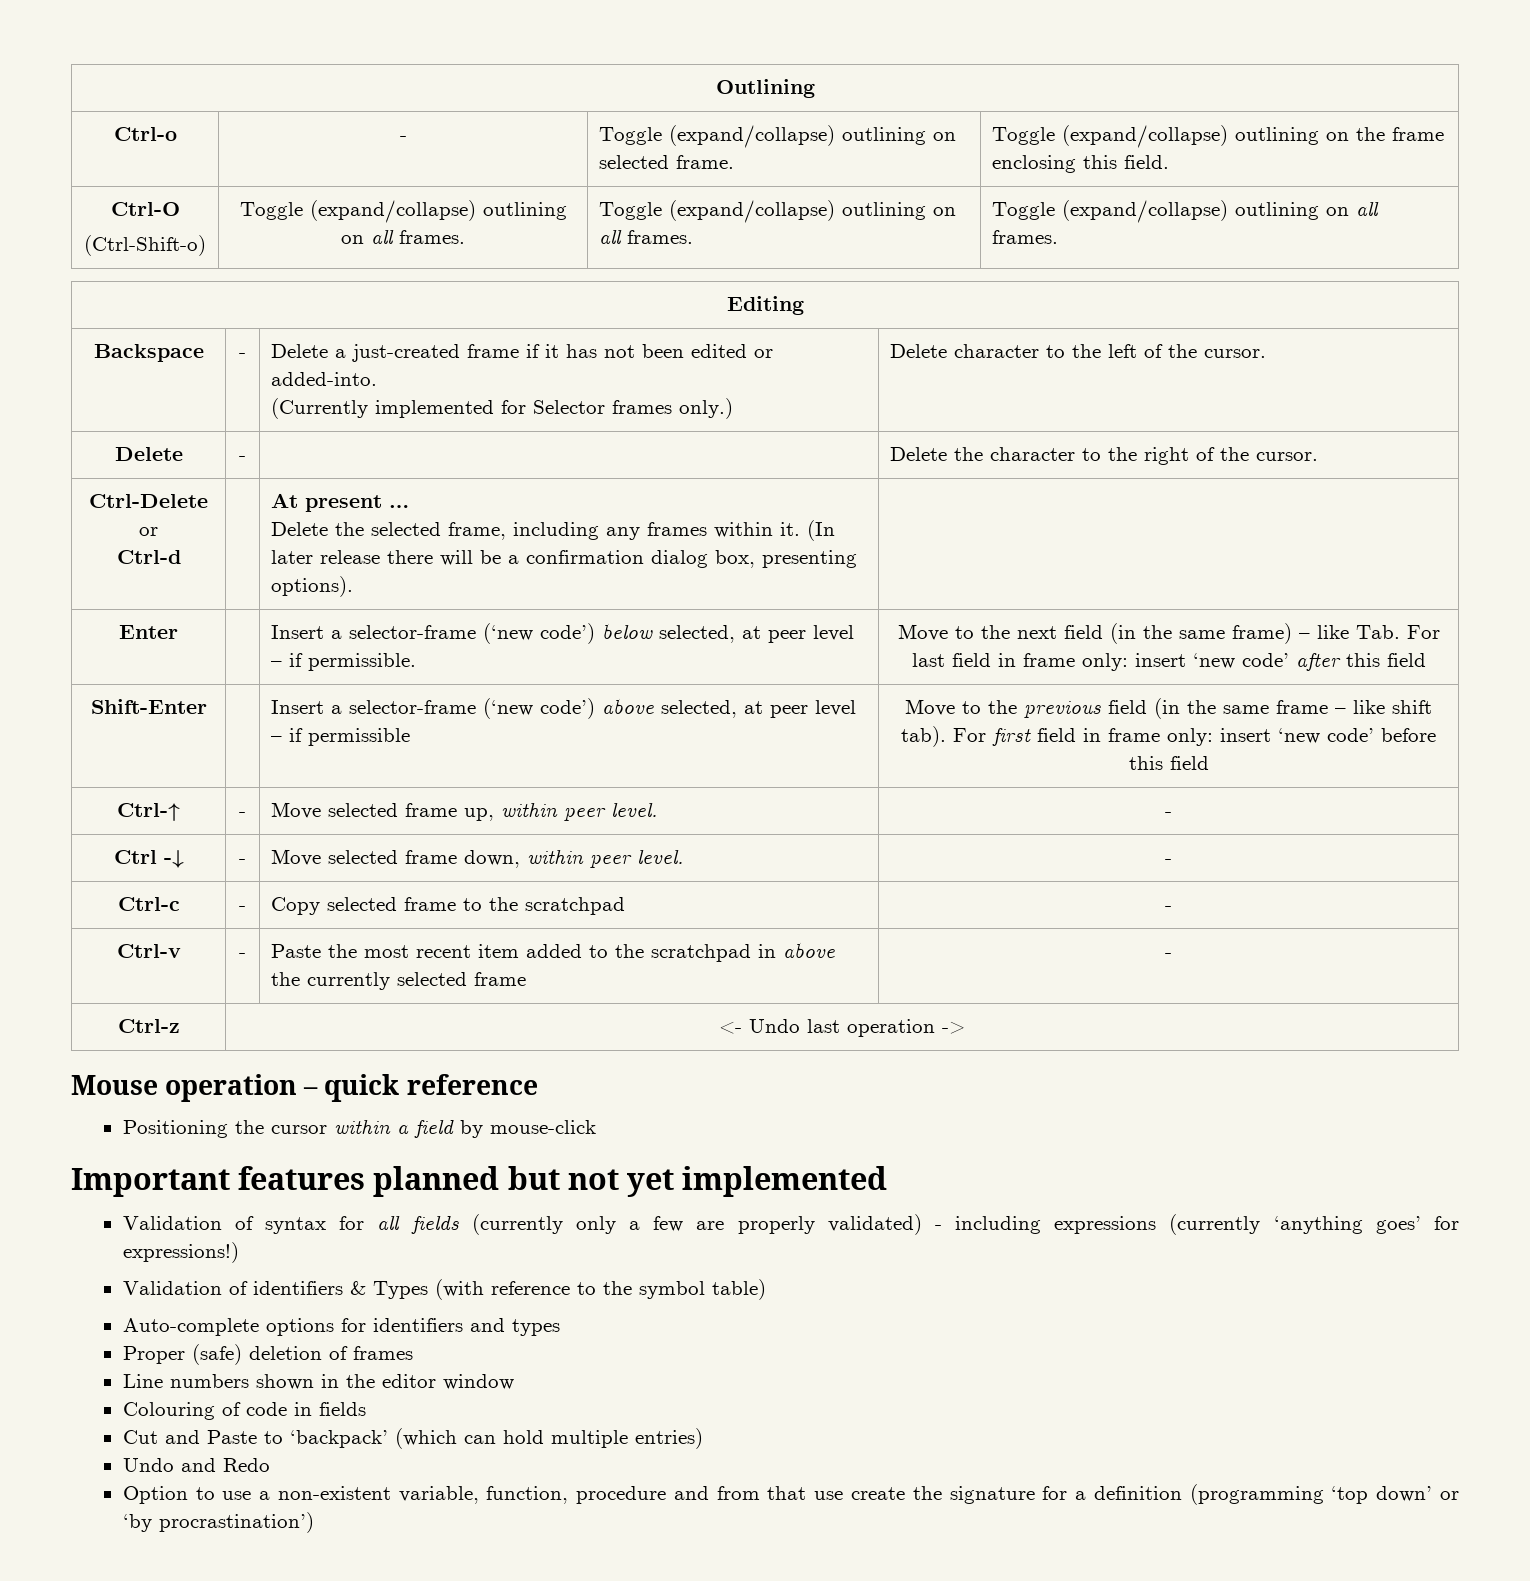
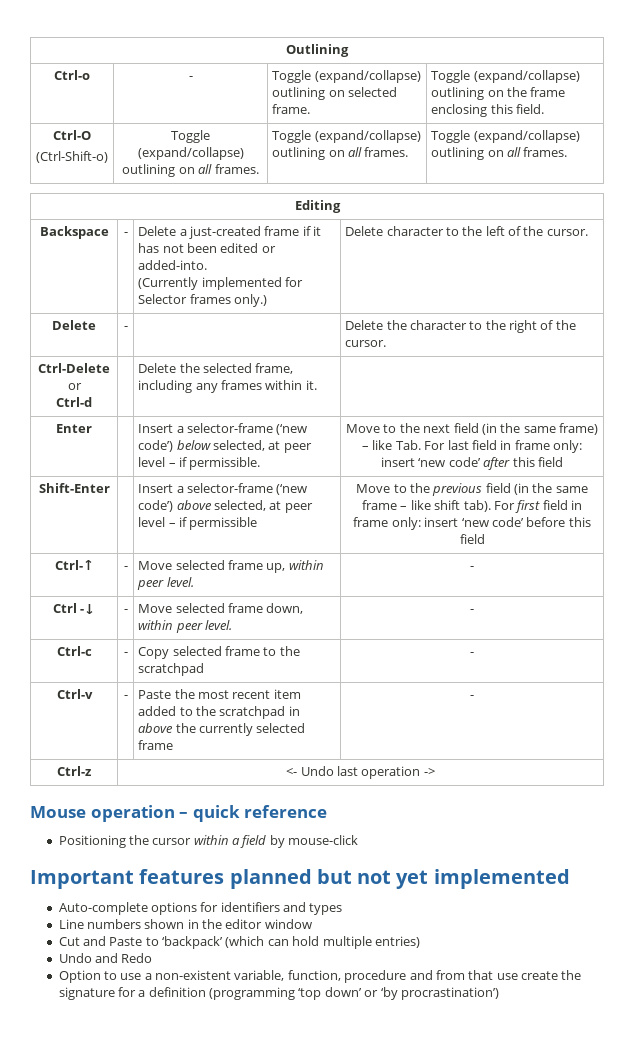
  Ctrl-Delete or
- Ctrl-d | | At present …
- Delete the selected frame, including any frames within it. (In later release there will be a confirmation dialog box, presenting options). |
+ Ctrl-d | | Delete the selected frame, including any frames within it. |
- Validation of syntax for all fields (currently only a few are properly validated) - including expressions (currently ‘anything goes’ for expressions!)
- Validation of identifiers & Types (with reference to the symbol table)
- Proper (safe) deletion of frames
- Colouring of code in fields

